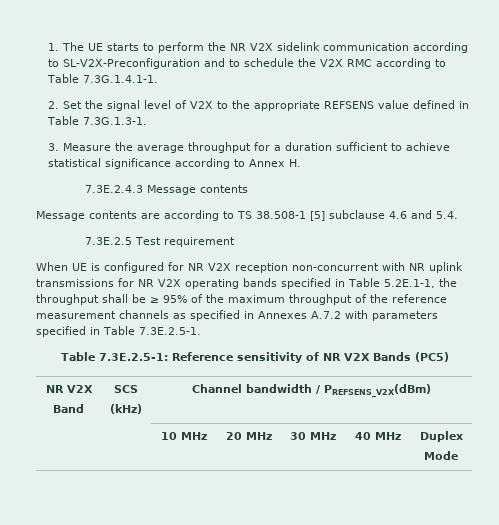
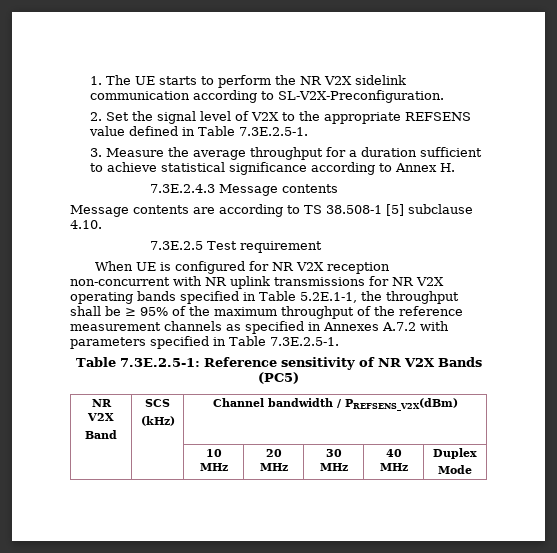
- 1. The UE starts to perform the NR V2X sidelink communication according to SL-V2X-Preconfiguration and to schedule the V2X RMC according to Table 7.3G.1.4.1-1.
+ 1. The UE starts to perform the NR V2X sidelink communication according to SL-V2X-Preconfiguration.
- 2. Set the signal level of V2X to the appropriate REFSENS value defined in Table 7.3G.1.3-1.
+ 2. Set the signal level of V2X to the appropriate REFSENS value defined in Table 7.3E.2.5-1.
- Message contents are according to TS 38.508-1 [5] subclause 4.6 and 5.4.
+ Message contents are according to TS 38.508-1 [5] subclause 4.10.

